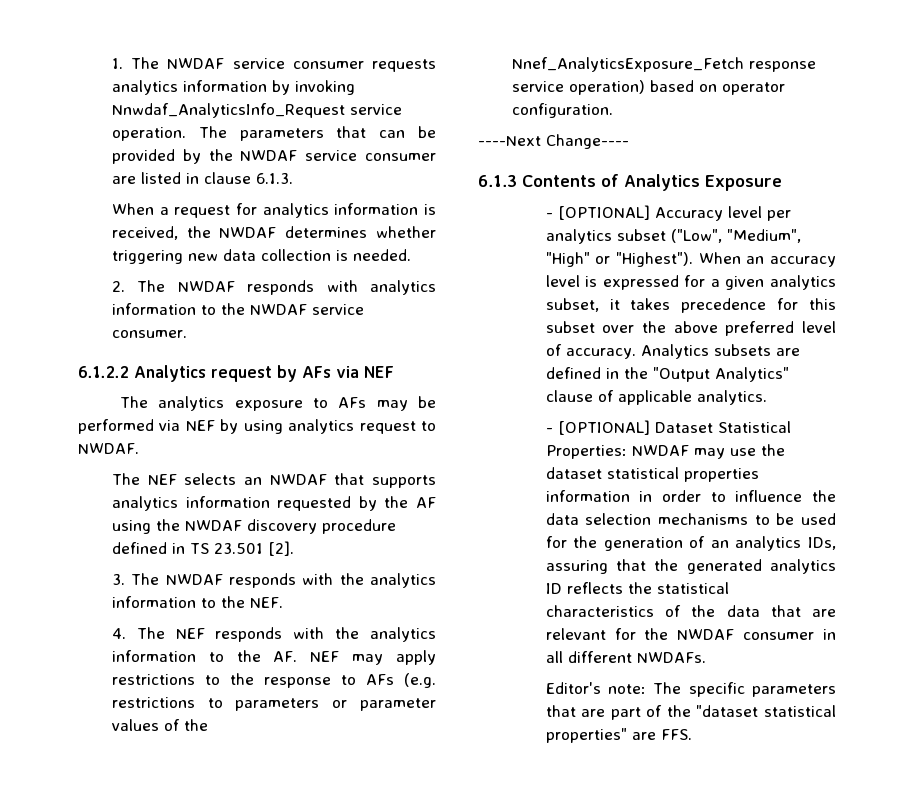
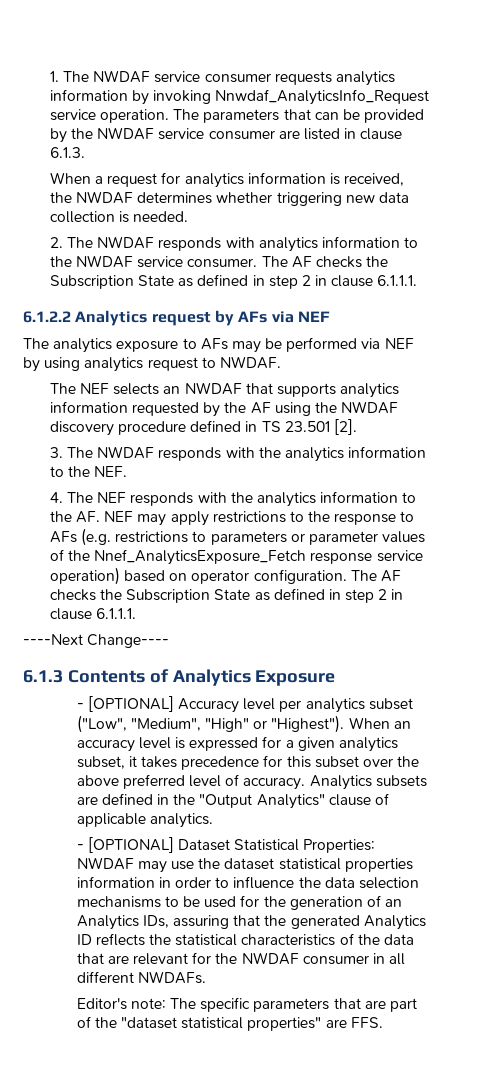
- 2. The NWDAF responds with analytics information to the NWDAF service consumer.
+ 2. The NWDAF responds with analytics information to the NWDAF service consumer. The AF checks the Subscription State as defined in step 2 in clause 6.1.1.1.
- 4. The NEF responds with the analytics information to the AF. NEF may apply restrictions to the response to AFs (e.g. restrictions to parameters or parameter values of the Nnef_AnalyticsExposure_Fetch response service operation) based on operator configuration.
+ 4. The NEF responds with the analytics information to the AF. NEF may apply restrictions to the response to AFs (e.g. restrictions to parameters or parameter values of the Nnef_AnalyticsExposure_Fetch response service operation) based on operator configuration. The AF checks the Subscription State as defined in step 2 in clause 6.1.1.1.
- - [OPTIONAL] Dataset Statistical Properties: NWDAF may use the dataset statistical properties information in order to influence the data selection mechanisms to be used for the generation of an analytics IDs, assuring that the generated analytics ID reflects the statistical characteristics of the data that are relevant for the NWDAF consumer in all different NWDAFs.
+ - [OPTIONAL] Dataset Statistical Properties: NWDAF may use the dataset statistical properties information in order to influence the data selection mechanisms to be used for the generation of an Analytics IDs, assuring that the generated Analytics ID reflects the statistical characteristics of the data that are relevant for the NWDAF consumer in all different NWDAFs.

